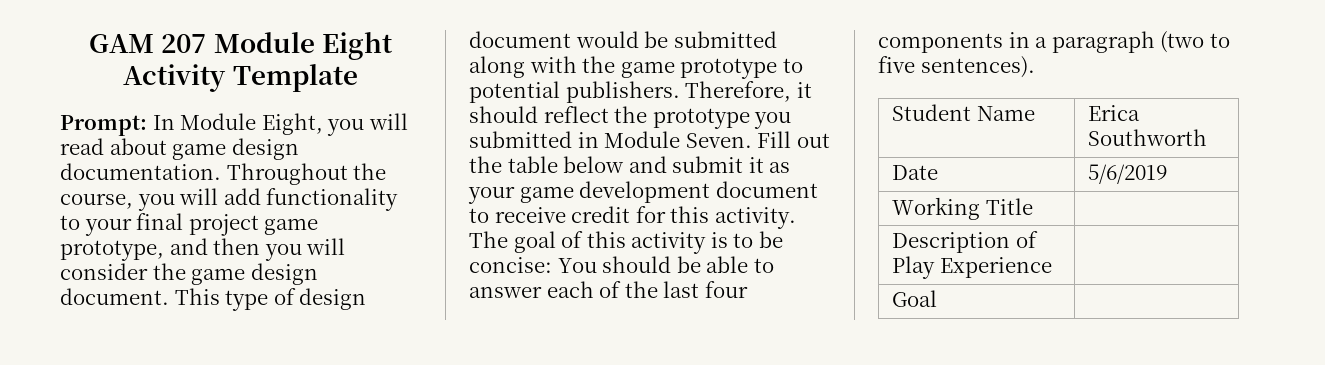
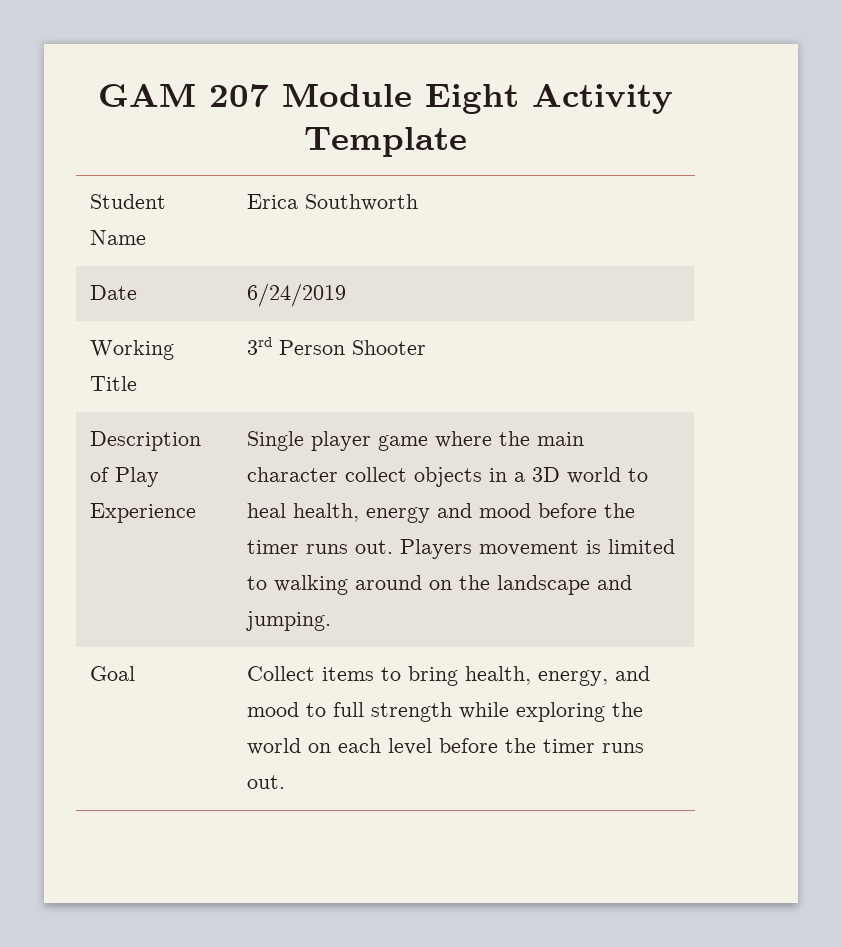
- Prompt: In Module Eight, you will read about game design documentation. Throughout the course, you will add functionality to your final project game prototype, and then you will consider the game design document. This type of design document would be submitted along with the game prototype to potential publishers. Therefore, it should reflect the prototype you submitted in Module Seven. Fill out the table below and submit it as your game development document to receive credit for this activity. The goal of this activity is to be concise: You should be able to answer each of the last four components in a paragraph (two to five sentences).
- Date | 5/6/2019
+ Date | 6/24/2019
- Working Title |
+ Working Title | 3rd Person Shooter
- Description of Play Experience |
- Goal |
+ Description of Play Experience | Single player game where the main character collect objects in a 3D world to heal health, energy and mood before the timer runs out. Players movement is limited to walking around on the landscape and jumping.
+ Goal | Collect items to bring health, energy, and mood to full strength while exploring the world on each level before the timer runs out.

